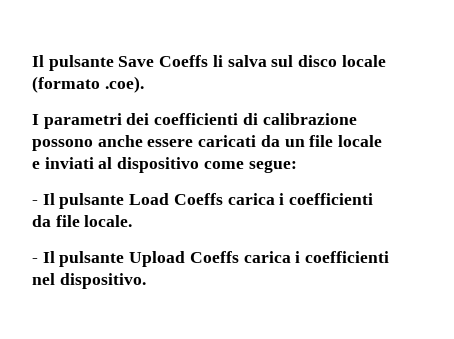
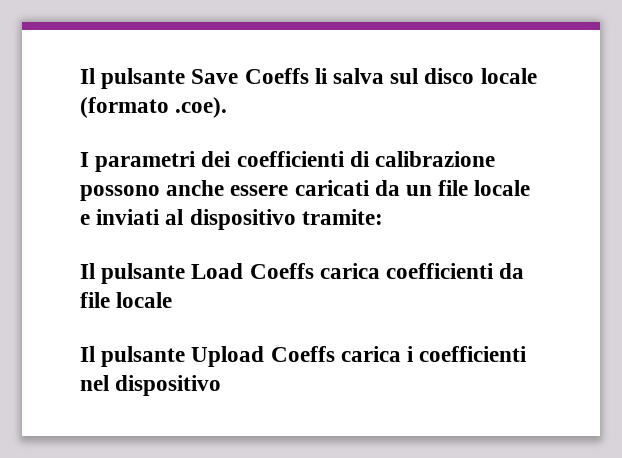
- I parametri dei coefficienti di calibrazione possono anche essere caricati da un file locale e inviati al dispositivo come segue:
- - Il pulsante Load Coeffs carica i coefficienti da file locale.
- - Il pulsante Upload Coeffs carica i coefficienti nel dispositivo.
+ I parametri dei coefficienti di calibrazione possono anche essere caricati da un file locale e inviati al dispositivo tramite:
+ Il pulsante Load Coeffs carica coefficienti da file locale
+ Il pulsante Upload Coeffs carica i coefficienti nel dispositivo

